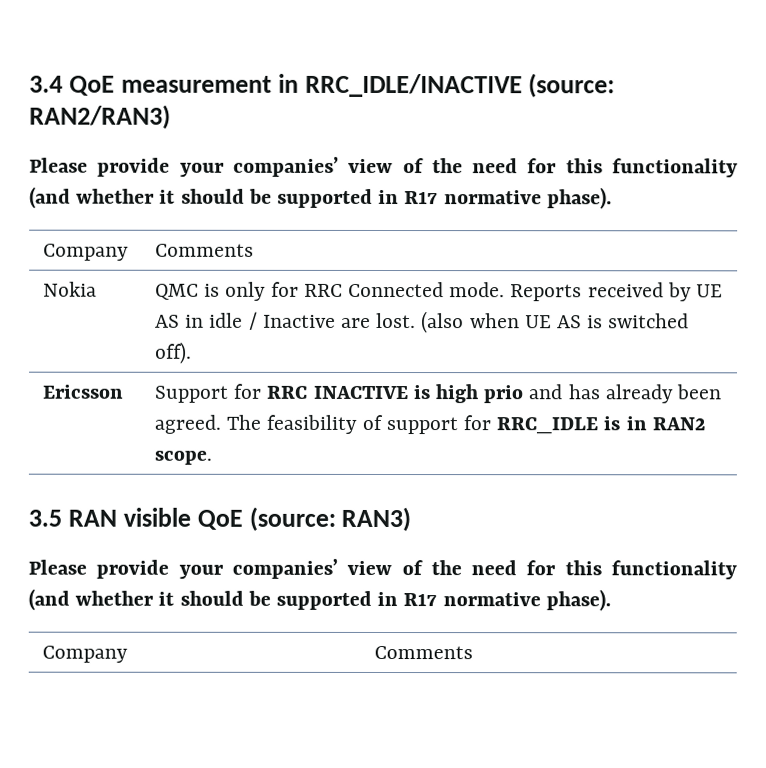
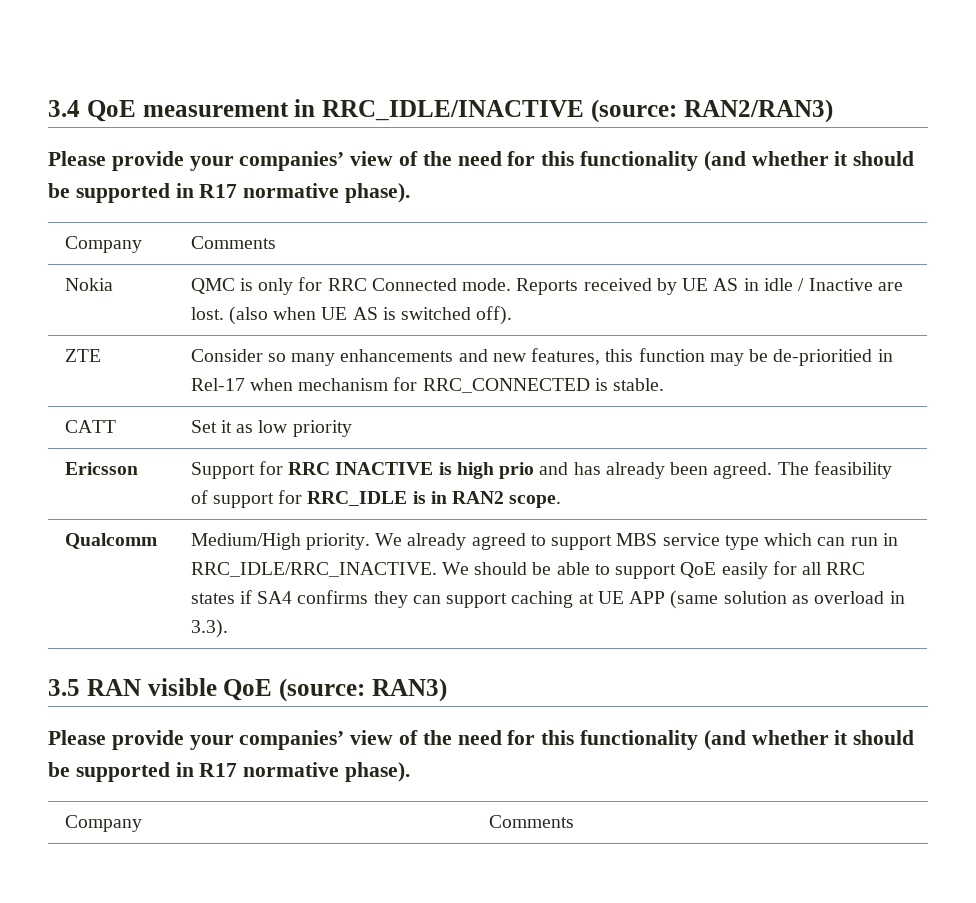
+ ZTE | Consider so many enhancements and new features, this function may be de-prioritied in Rel-17 when mechanism for RRC_CONNECTED is stable.
+ CATT | Set it as low priority
+ Qualcomm | Medium/High priority. We already agreed to support MBS service type which can run in RRC_IDLE/RRC_INACTIVE. We should be able to support QoE easily for all RRC states if SA4 confirms they can support caching at UE APP (same solution as overload in 3.3).

